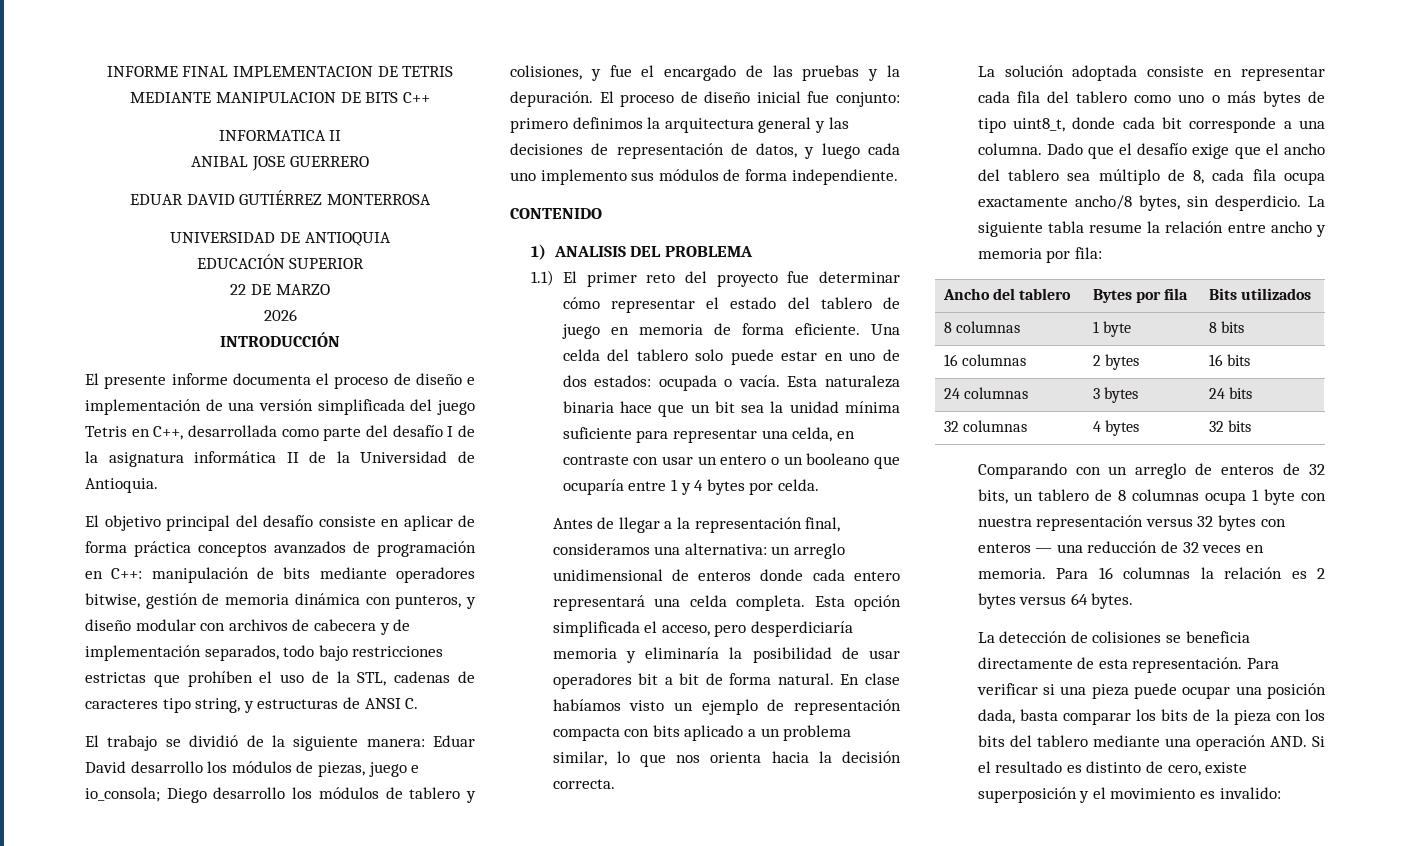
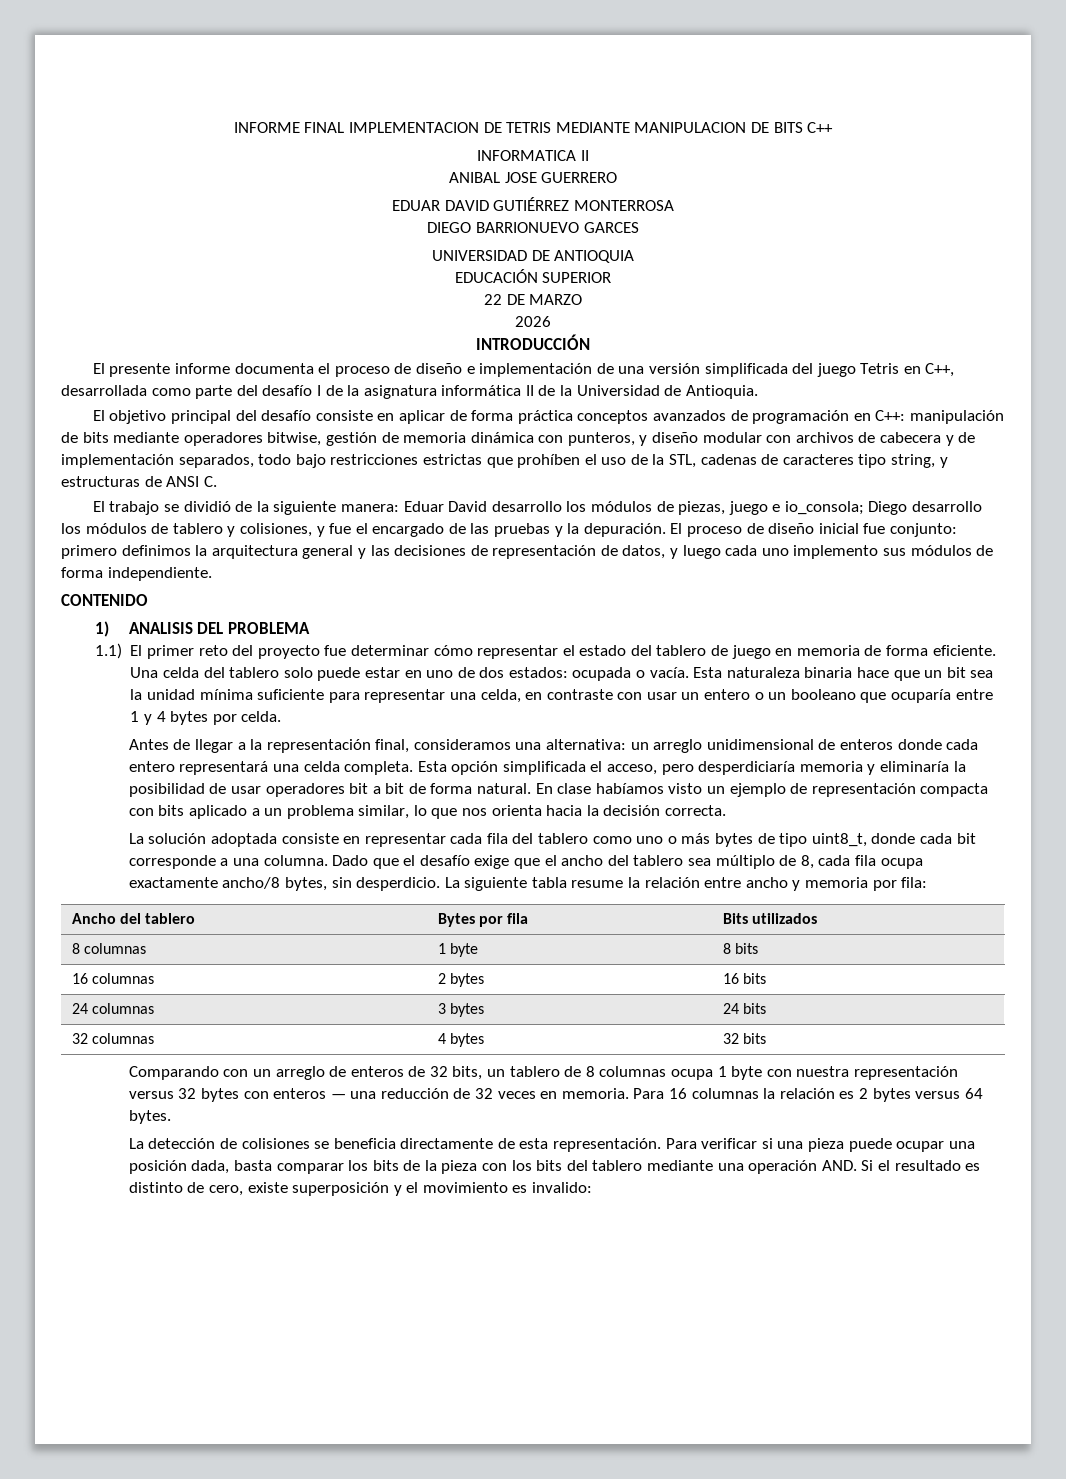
+ DIEGO BARRIONUEVO GARCES

